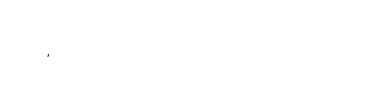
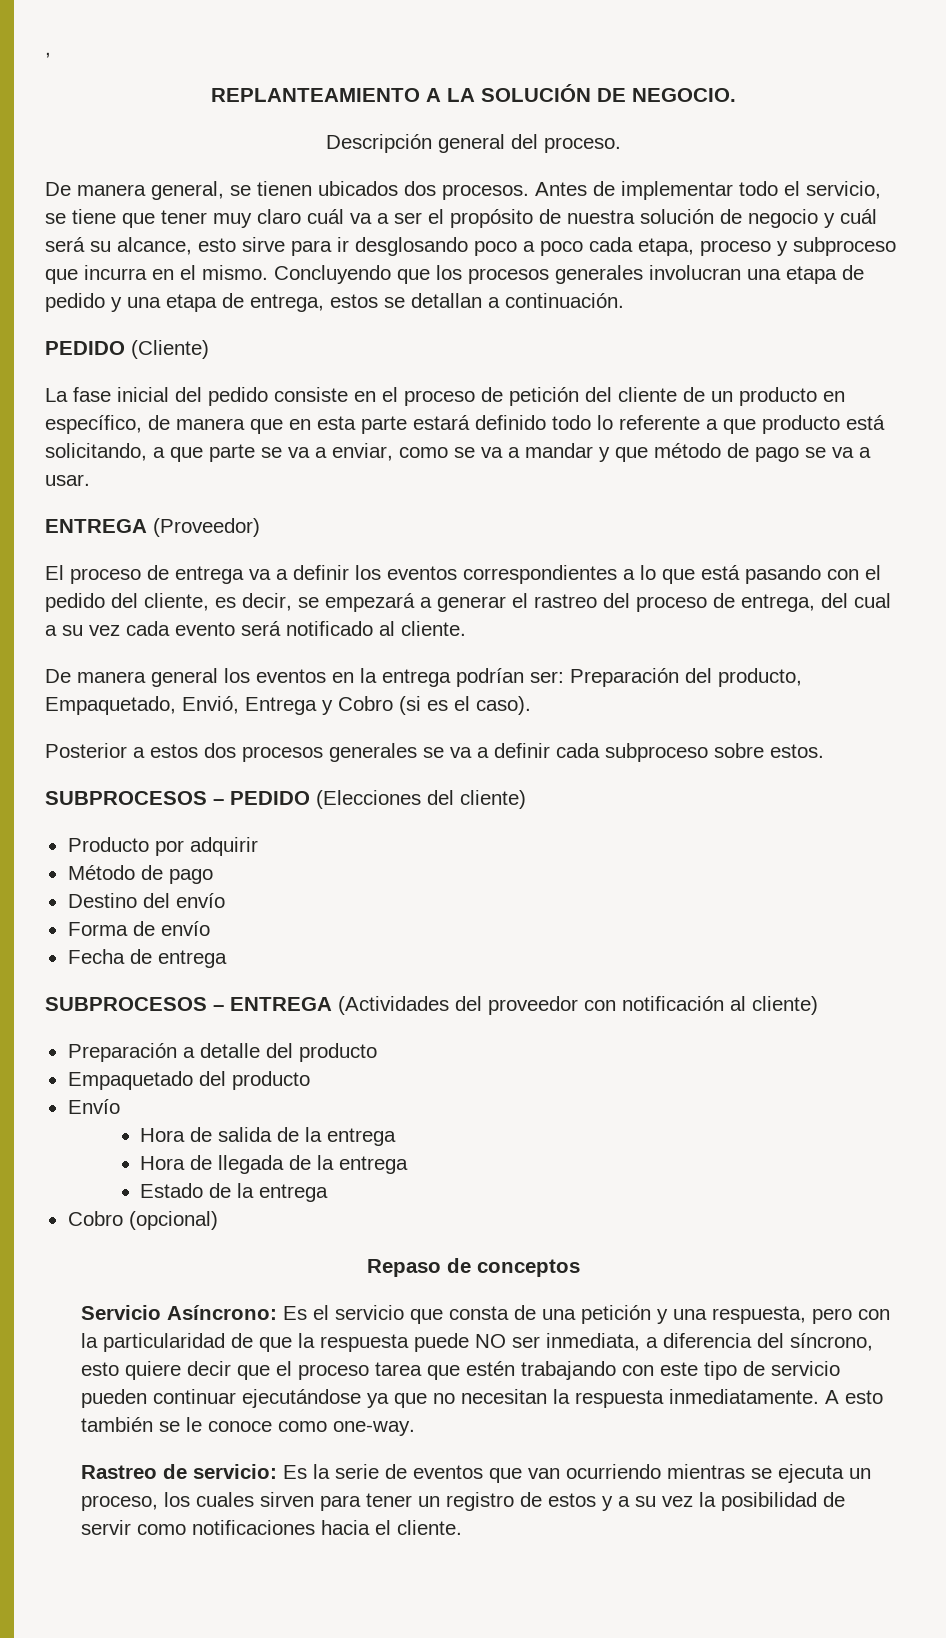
+ REPLANTEAMIENTO A LA SOLUCIÓN DE NEGOCIO.
+ Descripción general del proceso.
+ De manera general, se tienen ubicados dos procesos. Antes de implementar todo el servicio, se tiene que tener muy claro cuál va a ser el propósito de nuestra solución de negocio y cuál será su alcance, esto sirve para ir desglosando poco a poco cada etapa, proceso y subproceso que incurra en el mismo. Concluyendo que los procesos generales involucran una etapa de pedido y una etapa de entrega, estos se detallan a continuación.
+ PEDIDO (Cliente)
+ La fase inicial del pedido consiste en el proceso de petición del cliente de un producto en específico, de manera que en esta parte estará definido todo lo referente a que producto está solicitando, a que parte se va a enviar, como se va a mandar y que método de pago se va a usar.
+ ENTREGA (Proveedor)
+ El proceso de entrega va a definir los eventos correspondientes a lo que está pasando con el pedido del cliente, es decir, se empezará a generar el rastreo del proceso de entrega, del cual a su vez cada evento será notificado al cliente.
+ De manera general los eventos en la entrega podrían ser: Preparación del producto, Empaquetado, Envió, Entrega y Cobro (si es el caso).
+ Posterior a estos dos procesos generales se va a definir cada subproceso sobre estos.
+ SUBPROCESOS – PEDIDO (Elecciones del cliente)
+ Producto por adquirir
+ Método de pago
+ Destino del envío
+ Forma de envío
+ Fecha de entrega
+ SUBPROCESOS – ENTREGA (Actividades del proveedor con notificación al cliente)
+ Preparación a detalle del producto
+ Empaquetado del producto
+ Envío
+ Hora de salida de la entrega
+ Hora de llegada de la entrega
+ Estado de la entrega
+ Cobro (opcional)
+ Repaso de conceptos
+ Servicio Asíncrono: Es el servicio que consta de una petición y una respuesta, pero con la particularidad de que la respuesta puede NO ser inmediata, a diferencia del síncrono, esto quiere decir que el proceso tarea que estén trabajando con este tipo de servicio pueden continuar ejecutándose ya que no necesitan la respuesta inmediatamente. A esto también se le conoce como one-way.
+ Rastreo de servicio: Es la serie de eventos que van ocurriendo mientras se ejecuta un proceso, los cuales sirven para tener un registro de estos y a su vez la posibilidad de servir como notificaciones hacia el cliente.

